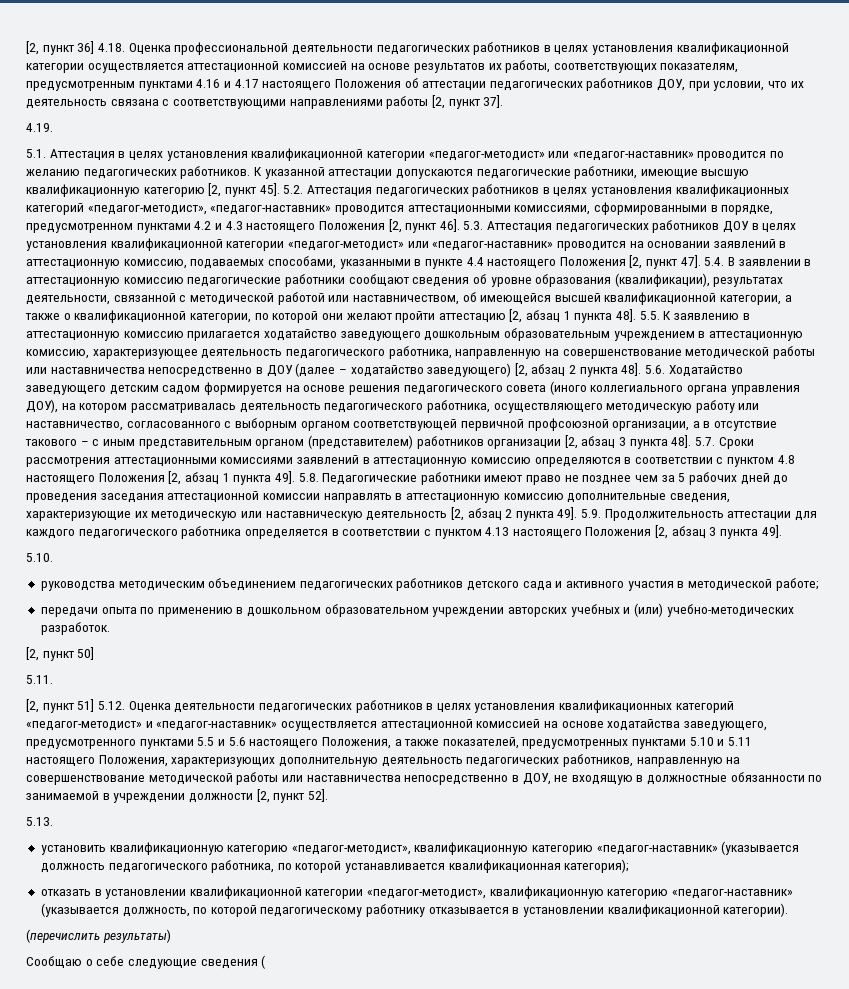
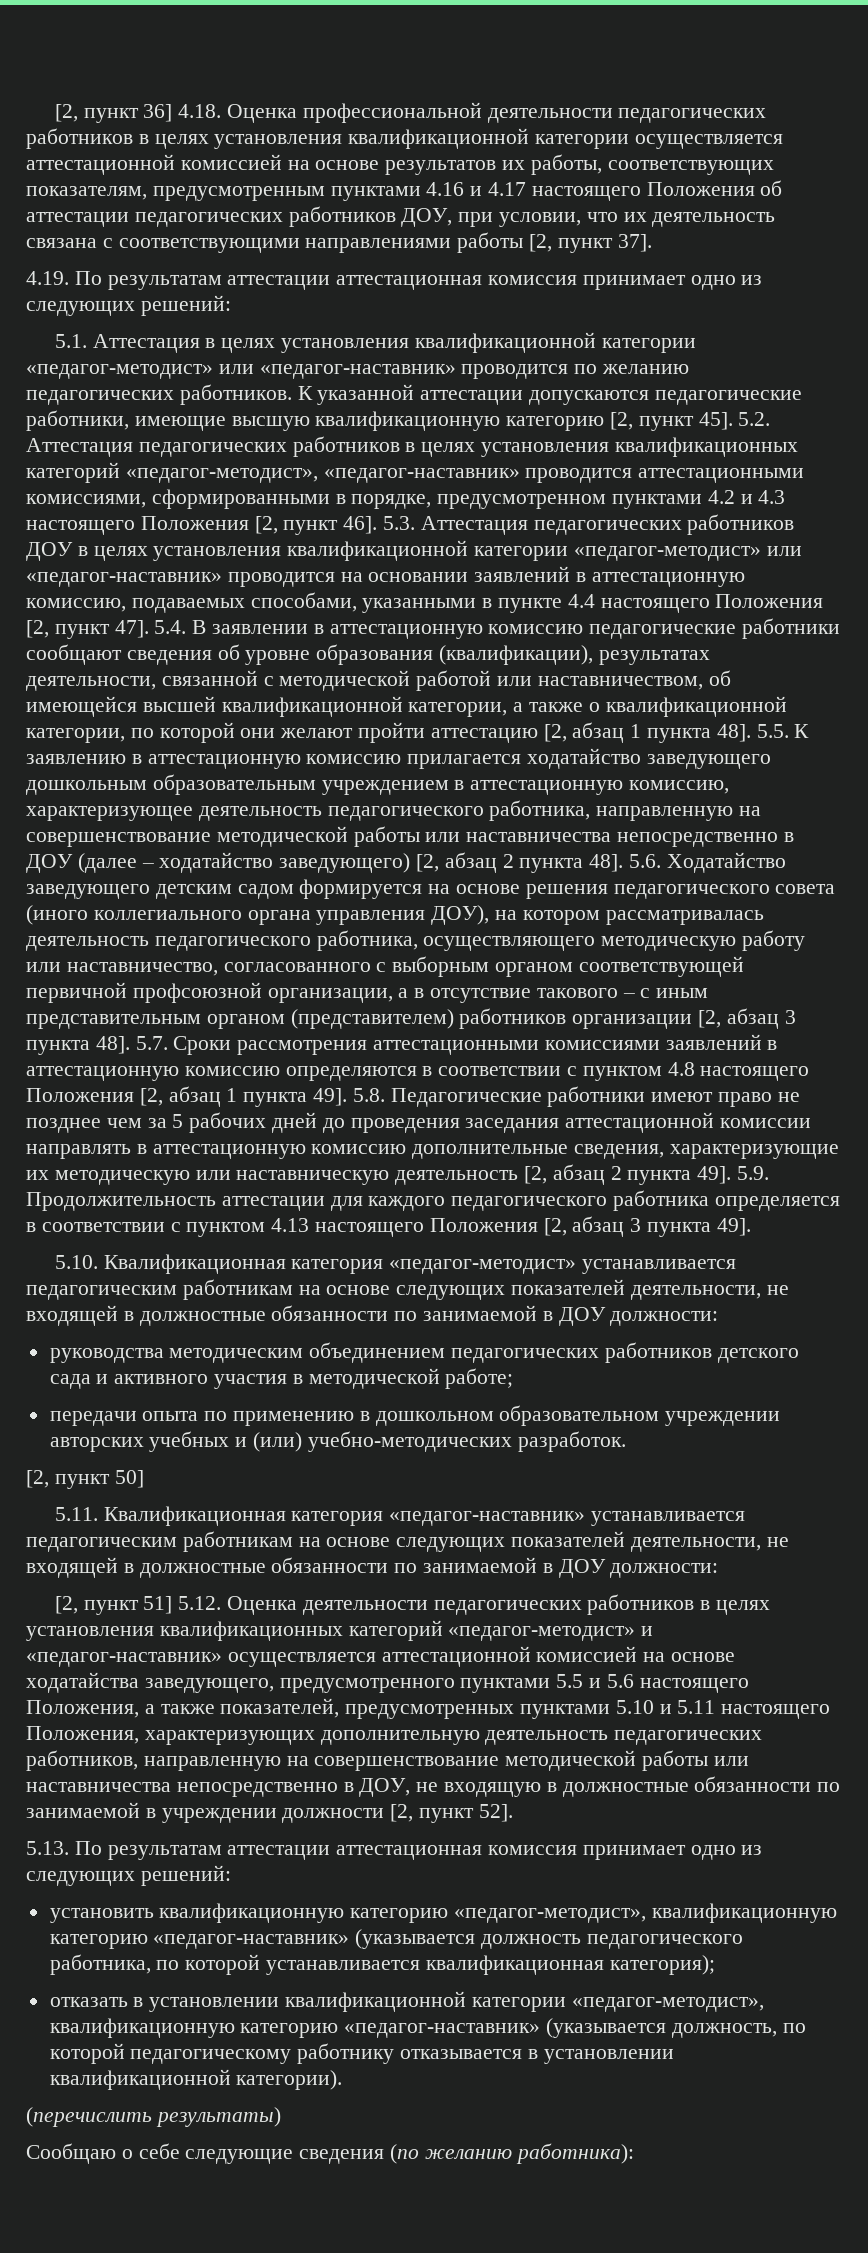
- 4.19.
+ 4.19. По результатам аттестации аттестационная комиссия принимает одно из следующих решений:
- 5.10.
+ 5.10. Квалификационная категория «педагог-методист» устанавливается педагогическим работникам на основе следующих показателей деятельности, не входящей в должностные обязанности по занимаемой в ДОУ должности:
- 5.11.
+ 5.11. Квалификационная категория «педагог-наставник» устанавливается педагогическим работникам на основе следующих показателей деятельности, не входящей в должностные обязанности по занимаемой в ДОУ должности:
- 5.13.
+ 5.13. По результатам аттестации аттестационная комиссия принимает одно из следующих решений:
- Сообщаю о себе следующие сведения (
+ Сообщаю о себе следующие сведения (по желанию работника):

